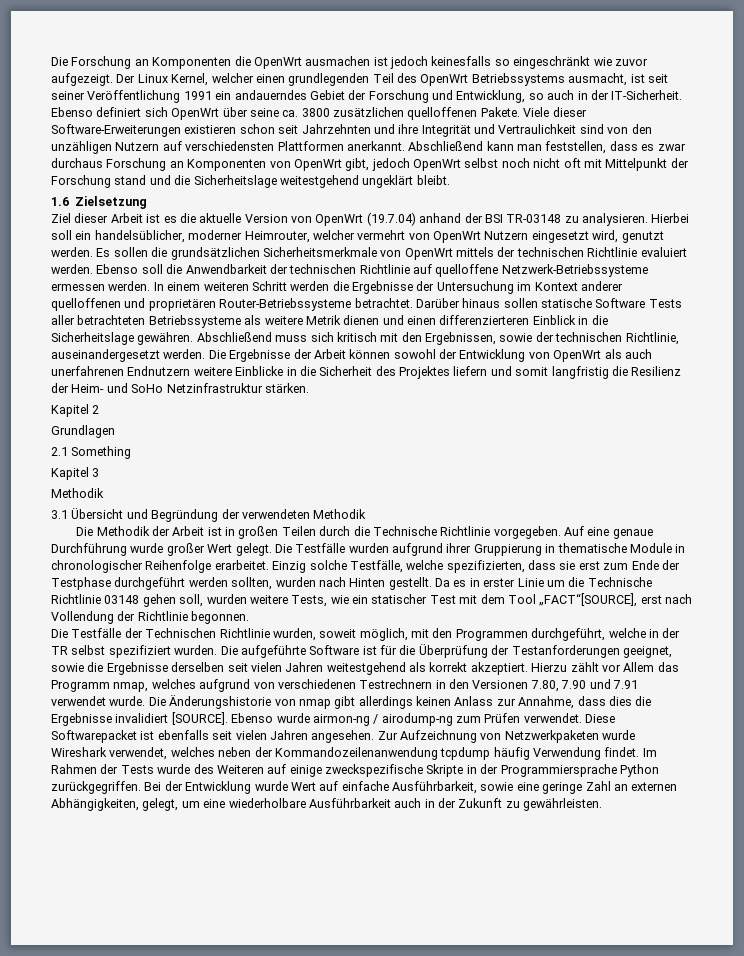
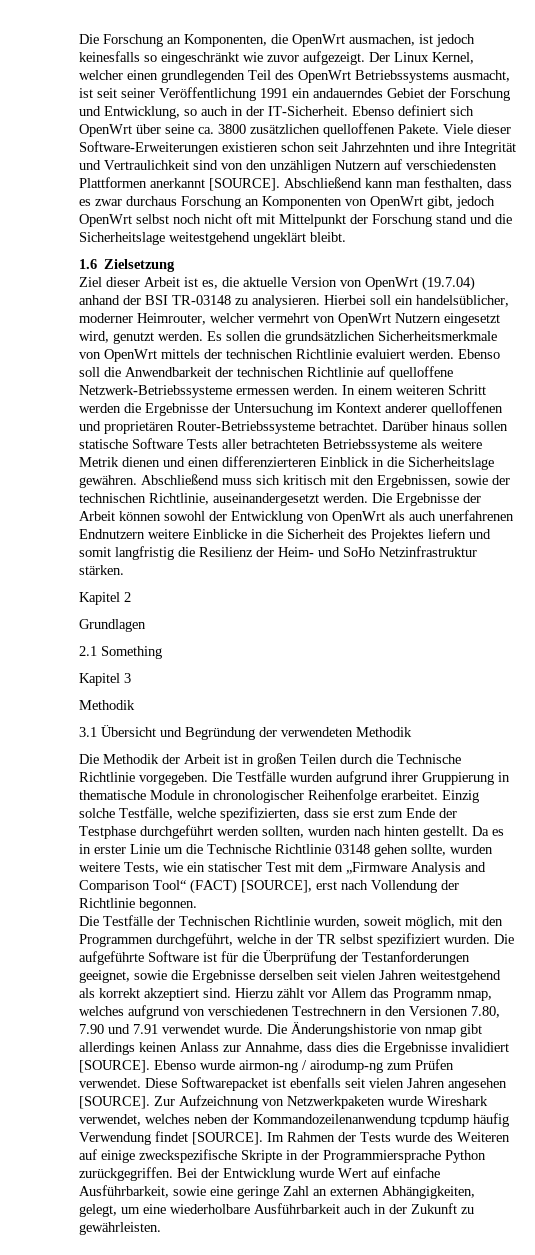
- Die Forschung an Komponenten die OpenWrt ausmachen ist jedoch keinesfalls so eingeschränkt wie zuvor aufgezeigt.
+ Die Forschung an Komponenten, die OpenWrt ausmachen, ist jedoch keinesfalls so eingeschränkt wie zuvor aufgezeigt.
- Viele dieser Software-Erweiterungen existieren schon seit Jahrzehnten und ihre Integrität und Vertraulichkeit sind von den unzähligen Nutzern auf verschiedensten Plattformen anerkannt.
+ Viele dieser Software-Erweiterungen existieren schon seit Jahrzehnten und ihre Integrität und Vertraulichkeit sind von den unzähligen Nutzern auf verschiedensten Plattformen anerkannt [SOURCE].
- Abschließend kann man feststellen, dass es zwar durchaus Forschung an Komponenten von OpenWrt gibt, jedoch OpenWrt selbst noch nicht oft mit Mittelpunkt der Forschung stand und die Sicherheitslage weitestgehend ungeklärt bleibt.
+ Abschließend kann man festhalten, dass es zwar durchaus Forschung an Komponenten von OpenWrt gibt, jedoch OpenWrt selbst noch nicht oft mit Mittelpunkt der Forschung stand und die Sicherheitslage weitestgehend ungeklärt bleibt.
- Ziel dieser Arbeit ist es die aktuelle Version von OpenWrt (19.7.04) anhand der BSI TR-03148 zu analysieren.
+ Ziel dieser Arbeit ist es, die aktuelle Version von OpenWrt (19.7.04) anhand der BSI TR-03148 zu analysieren.
- Auf eine genaue Durchführung wurde großer Wert gelegt.
- Einzig solche Testfälle, welche spezifizierten, dass sie erst zum Ende der Testphase durchgeführt werden sollten, wurden nach Hinten gestellt.
+ Einzig solche Testfälle, welche spezifizierten, dass sie erst zum Ende der Testphase durchgeführt werden sollten, wurden nach hinten gestellt.
- Da es in erster Linie um die Technische Richtlinie 03148 gehen soll, wurden weitere Tests, wie ein statischer Test mit dem Tool „FACT“[SOURCE], erst nach Vollendung der Richtlinie begonnen.
+ Da es in erster Linie um die Technische Richtlinie 03148 gehen sollte, wurden weitere Tests, wie ein statischer Test mit dem „Firmware Analysis and Comparison Tool“ (FACT) [SOURCE], erst nach Vollendung der Richtlinie begonnen.
- Die aufgeführte Software ist für die Überprüfung der Testanforderungen geeignet, sowie die Ergebnisse derselben seit vielen Jahren weitestgehend als korrekt akzeptiert.
+ Die aufgeführte Software ist für die Überprüfung der Testanforderungen geeignet, sowie die Ergebnisse derselben seit vielen Jahren weitestgehend als korrekt akzeptiert sind.
- Diese Softwarepacket ist ebenfalls seit vielen Jahren angesehen.
+ Diese Softwarepacket ist ebenfalls seit vielen Jahren angesehen [SOURCE].
- Zur Aufzeichnung von Netzwerkpaketen wurde Wireshark verwendet, welches neben der Kommandozeilenanwendung tcpdump häufig Verwendung findet.
+ Zur Aufzeichnung von Netzwerkpaketen wurde Wireshark verwendet, welches neben der Kommandozeilenanwendung tcpdump häufig Verwendung findet [SOURCE].

